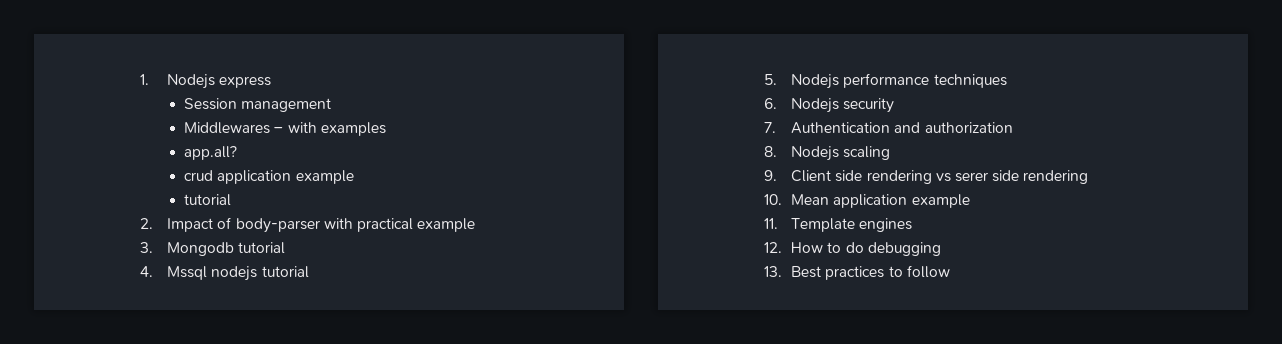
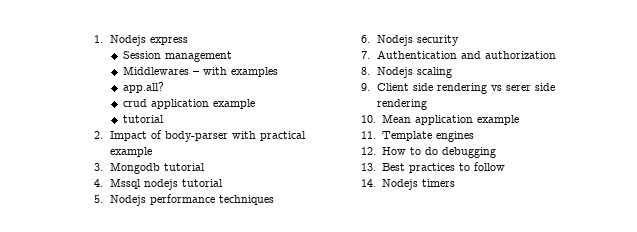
+ 14. Nodejs timers

